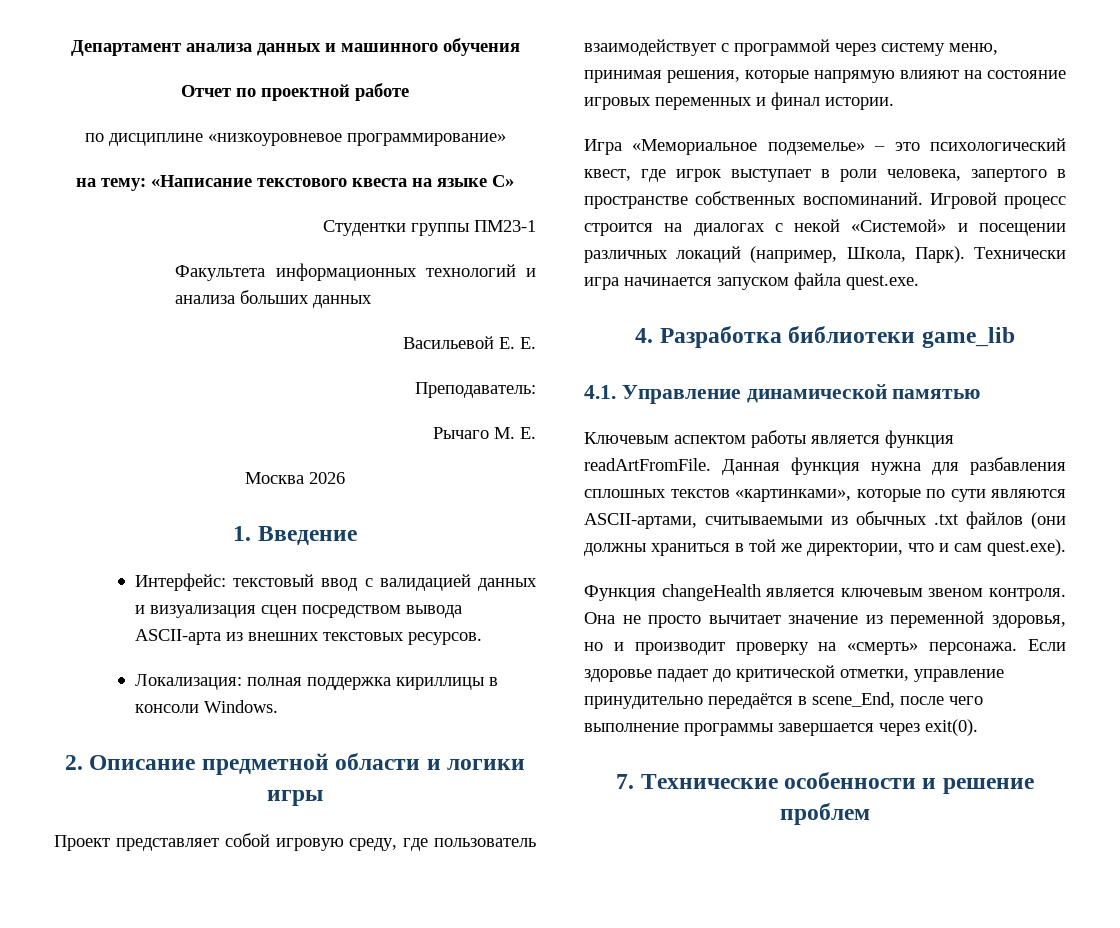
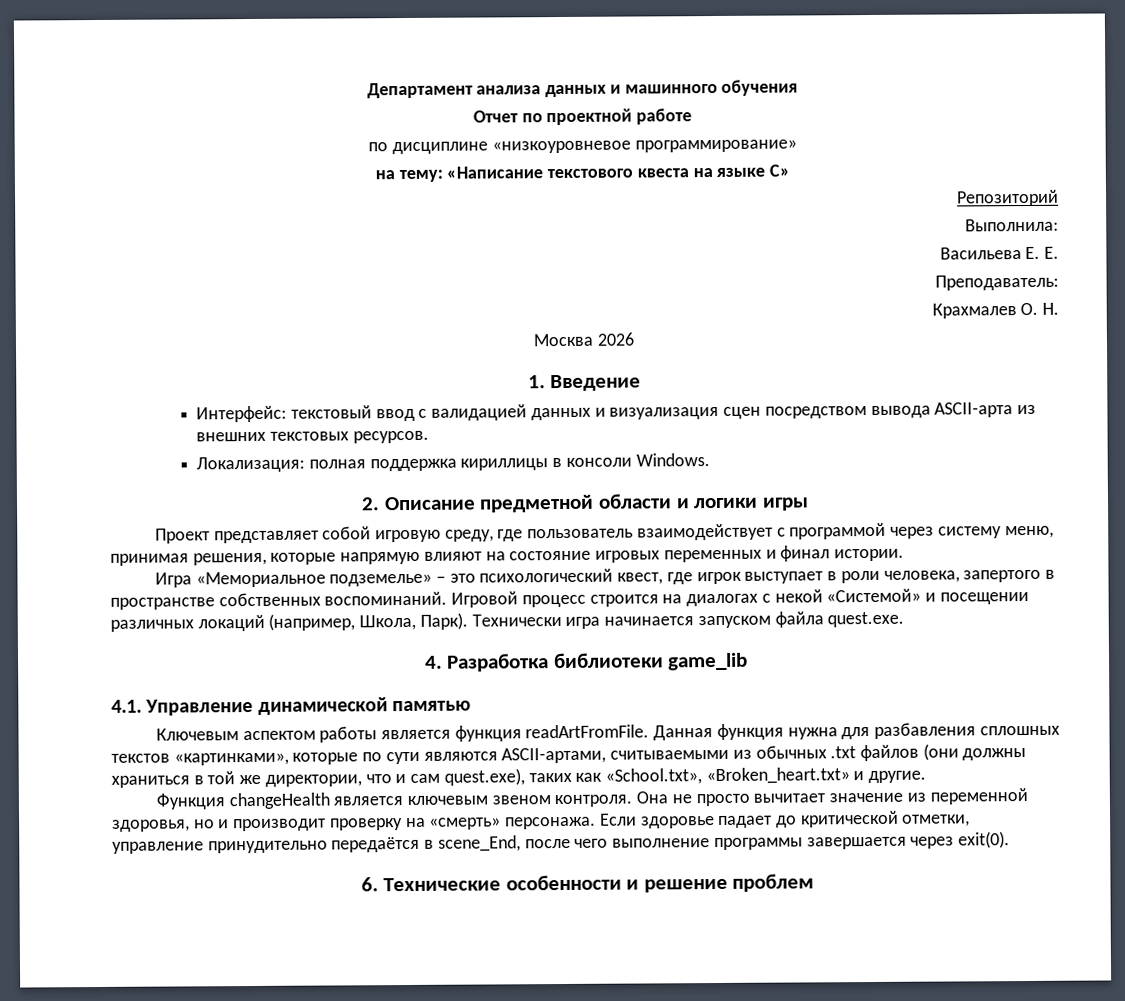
- Студентки группы ПМ23-1
- Факультета информационных технологий и анализа больших данных
- Васильевой Е. Е.
+ Репозиторий
+ Выполнила:
+ Васильева Е. Е.
- Рычаго М. Е.
+ Крахмалев О. Н.
- Данная функция нужна для разбавления сплошных текстов «картинками», которые по сути являются ASCII-артами, считываемыми из обычных .txt файлов (они должны храниться в той же директории, что и сам quest.exe).
+ Данная функция нужна для разбавления сплошных текстов «картинками», которые по сути являются ASCII-артами, считываемыми из обычных .txt файлов (они должны храниться в той же директории, что и сам quest.exe), таких как «School.txt», «Broken_heart.txt» и другие.
- 7. Технические особенности и решение проблем
+ 6. Технические особенности и решение проблем

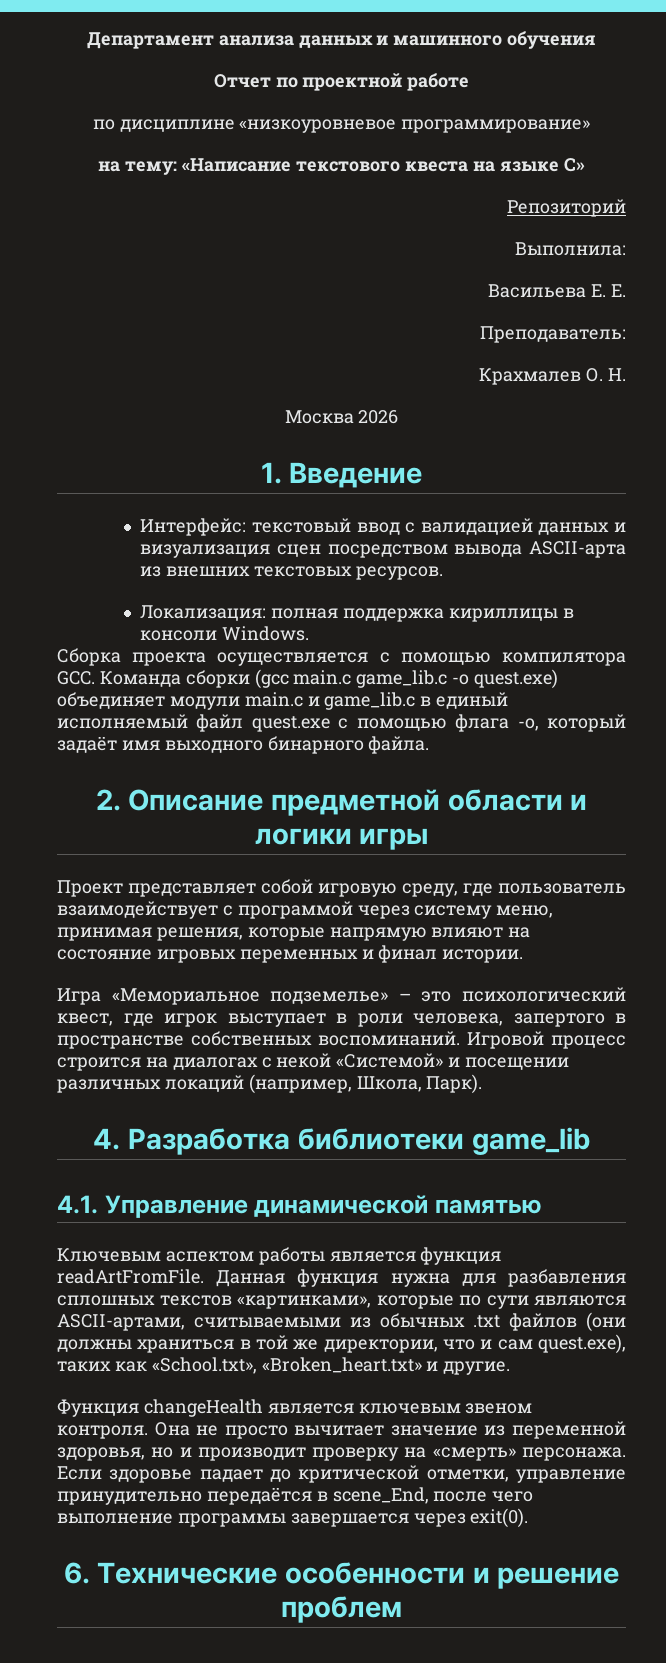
+ Сборка проекта осуществляется с помощью компилятора GCC. Команда сборки (gcc main.c game_lib.c -o quest.exe) объединяет модули main.c и game_lib.c в единый исполняемый файл quest.exe с помощью флага -o, который задаёт имя выходного бинарного файла.
- Технически игра начинается запуском файла quest.exe.

